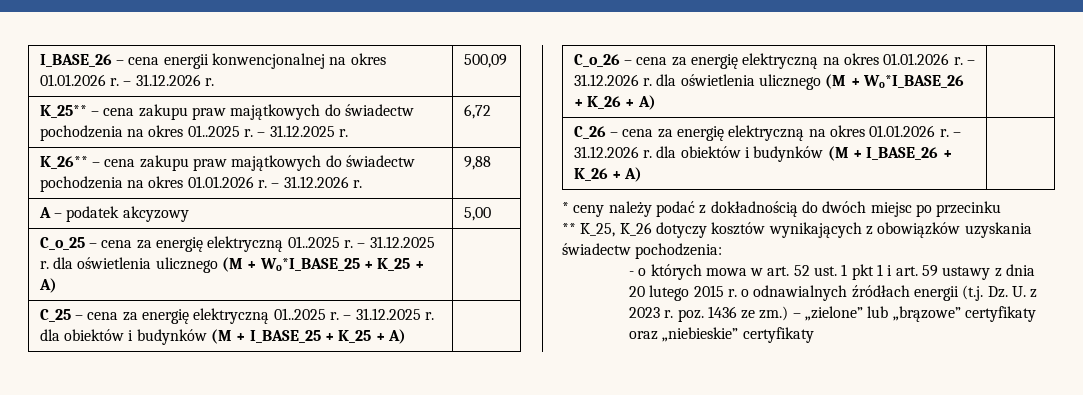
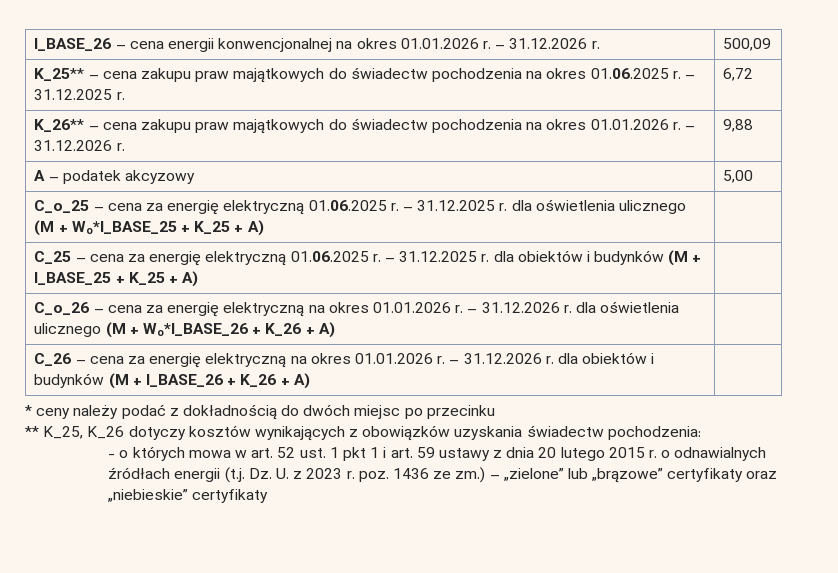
- K_25** – cena zakupu praw majątkowych do świadectw pochodzenia na okres 01..2025 r. – 31.12.2025 r. | 6,72
+ K_25** – cena zakupu praw majątkowych do świadectw pochodzenia na okres 01.06.2025 r. – 31.12.2025 r. | 6,72
- C_o_25 – cena za energię elektryczną 01..2025 r. – 31.12.2025 r. dla oświetlenia ulicznego (M + Wo*I_BASE_25 + K_25 + A) |
+ C_o_25 – cena za energię elektryczną 01.06.2025 r. – 31.12.2025 r. dla oświetlenia ulicznego (M + Wo*I_BASE_25 + K_25 + A) |
- C_25 – cena za energię elektryczną 01..2025 r. – 31.12.2025 r. dla obiektów i budynków (M + I_BASE_25 + K_25 + A) |
+ C_25 – cena za energię elektryczną 01.06.2025 r. – 31.12.2025 r. dla obiektów i budynków (M + I_BASE_25 + K_25 + A) |

